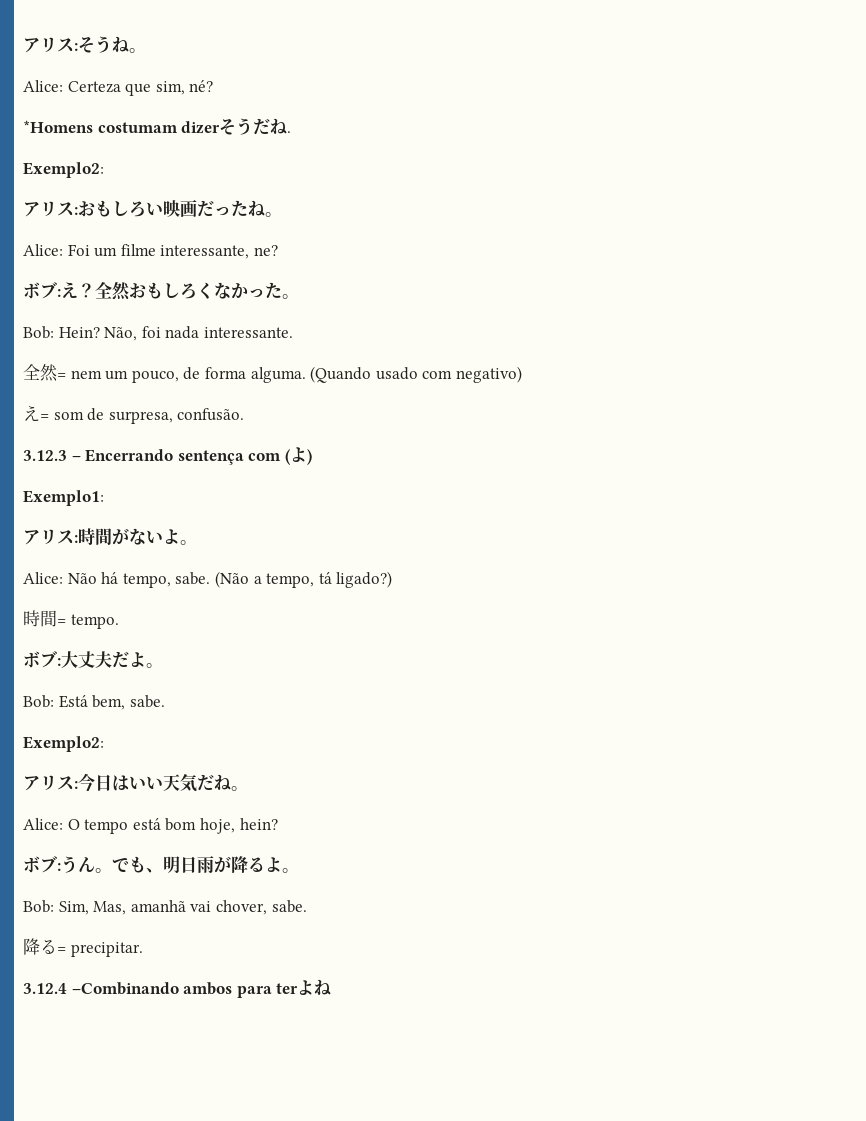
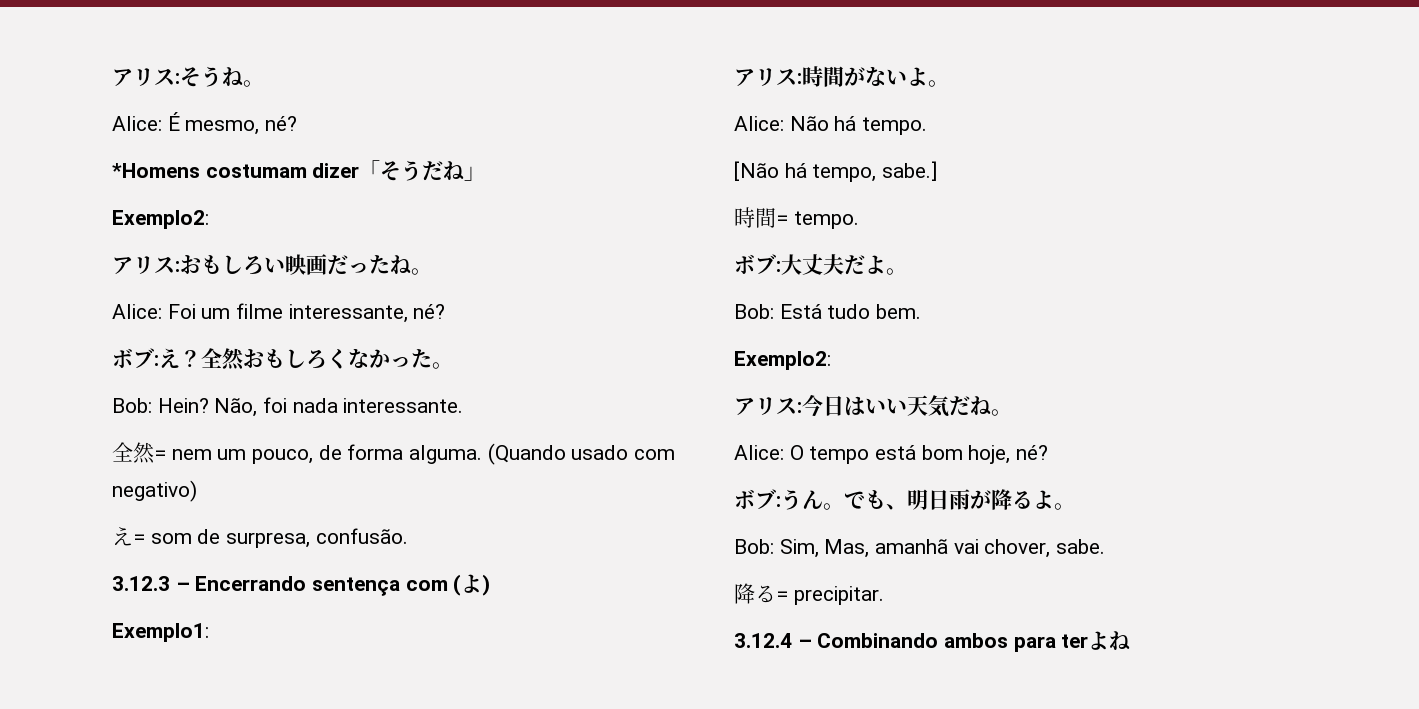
- Alice: Certeza que sim, né?
+ Alice: É mesmo, né?
- *Homens costumam dizerそうだね.
+ *Homens costumam dizer「そうだね」
- Alice: Foi um filme interessante, ne?
+ Alice: Foi um filme interessante, né?
- Alice: Não há tempo, sabe. (Não a tempo, tá ligado?)
+ Alice: Não há tempo.
+ [Não há tempo, sabe.]
- Bob: Está bem, sabe.
+ Bob: Está tudo bem.
- Alice: O tempo está bom hoje, hein?
+ Alice: O tempo está bom hoje, né?
- 3.12.4 –Combinando ambos para terよね
+ 3.12.4 – Combinando ambos para terよね

